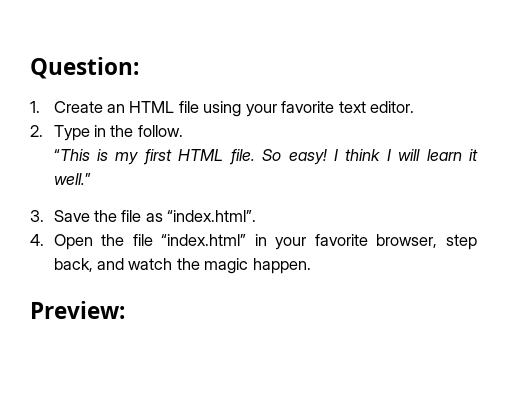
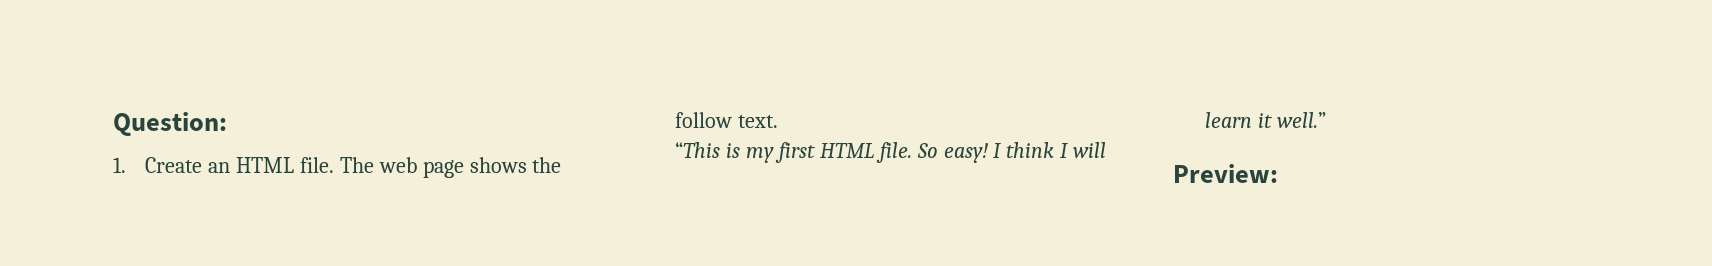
- 1. Create an HTML file using your favorite text editor.
- 2. Type in the follow.
+ 1. Create an HTML file. The web page shows the follow text.
- 3. Save the file as “index.html”.
- 4. Open the file “index.html” in your favorite browser, step back, and watch the magic happen.

